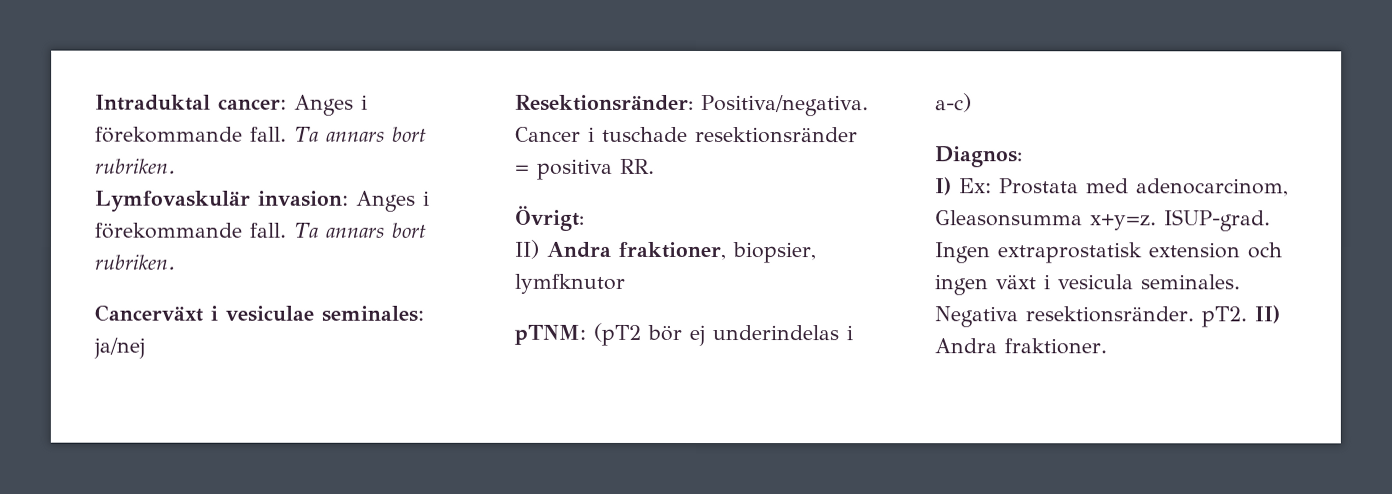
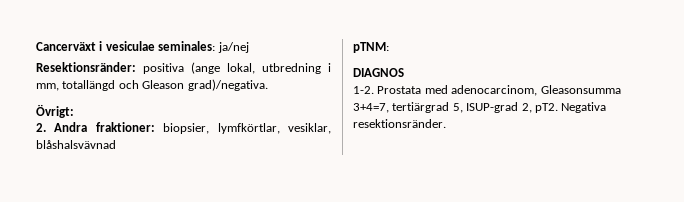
- Intraduktal cancer: Anges i förekommande fall. Ta annars bort rubriken.
- Lymfovaskulär invasion: Anges i förekommande fall. Ta annars bort rubriken.
- Resektionsränder: Positiva/negativa. Cancer i tuschade resektionsränder = positiva RR.
+ Resektionsränder: positiva (ange lokal, utbredning i mm, totallängd och Gleason grad)/negativa.
  Övrigt:
- II) Andra fraktioner, biopsier, lymfknutor
- pTNM: (pT2 bör ej underindelas i a-c)
- Diagnos:
- I) Ex: Prostata med adenocarcinom, Gleasonsumma x+y=z. ISUP-grad. Ingen extraprostatisk extension och ingen växt i vesicula seminales. Negativa resektionsränder. pT2. II) Andra fraktioner.
+ 2. Andra fraktioner: biopsier, lymfkörtlar, vesiklar, blåshalsvävnad
+ pTNM:
+ DIAGNOS
+ 1-2. Prostata med adenocarcinom, Gleasonsumma 3+4=7, tertiärgrad 5, ISUP-grad 2, pT2. Negativa resektionsränder.

